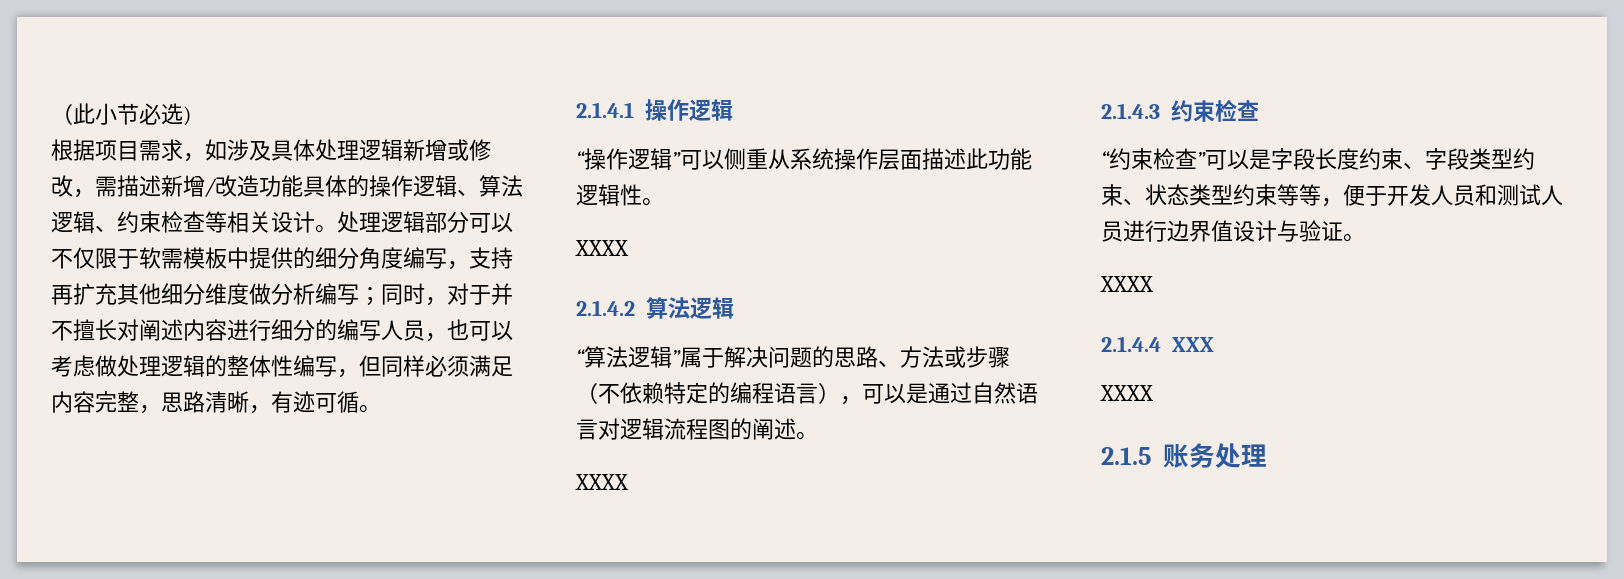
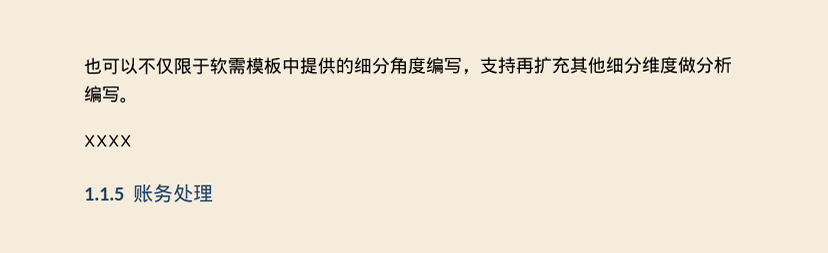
- （此小节必选)
- 根据项目需求，如涉及具体处理逻辑新增或修改，需描述新增/改造功能具体的操作逻辑、算法逻辑、约束检查等相关设计。处理逻辑部分可以不仅限于软需模板中提供的细分角度编写，支持再扩充其他细分维度做分析编写；同时，对于并不擅长对阐述内容进行细分的编写人员，也可以考虑做处理逻辑的整体性编写，但同样必须满足内容完整，思路清晰，有迹可循。
- 2.1.4.1操作逻辑
- “操作逻辑”可以侧重从系统操作层面描述此功能逻辑性。
+ 也可以不仅限于软需模板中提供的细分角度编写，支持再扩充其他细分维度做分析编写。
  XXXX
- 2.1.4.2算法逻辑
- “算法逻辑”属于解决问题的思路、方法或步骤（不依赖特定的编程语言），可以是通过自然语言对逻辑流程图的阐述。
- XXXX
- 2.1.4.3约束检查
- “约束检查”可以是字段长度约束、字段类型约束、状态类型约束等等，便于开发人员和测试人员进行边界值设计与验证。
- XXXX
- 2.1.4.4 XXX
- XXXX
- 2.1.5账务处理
+ 1.1.5账务处理

